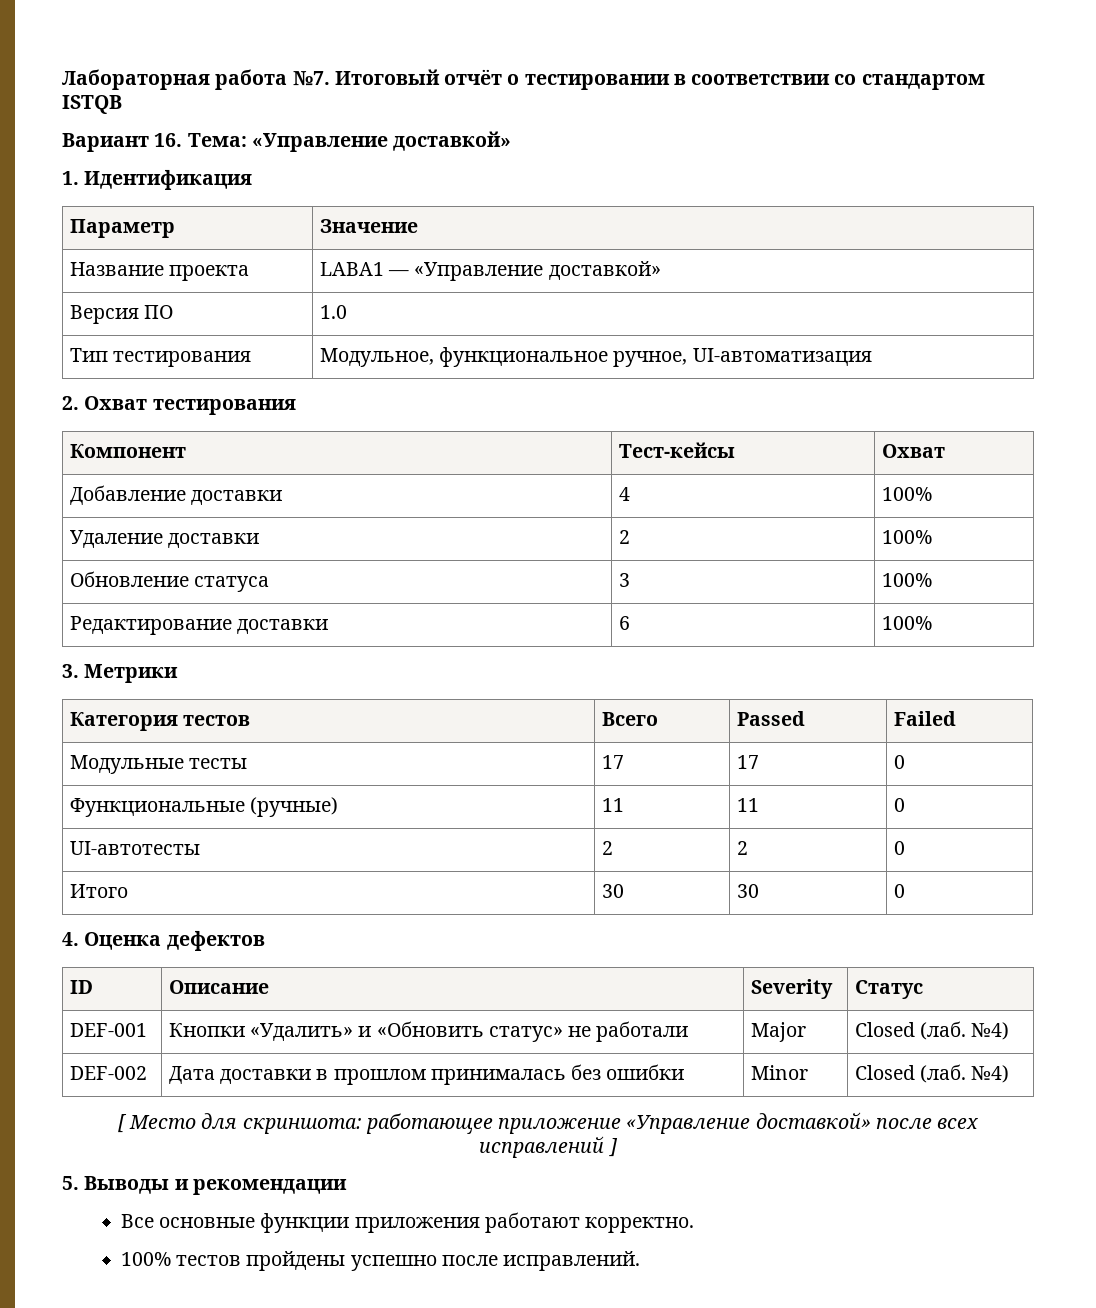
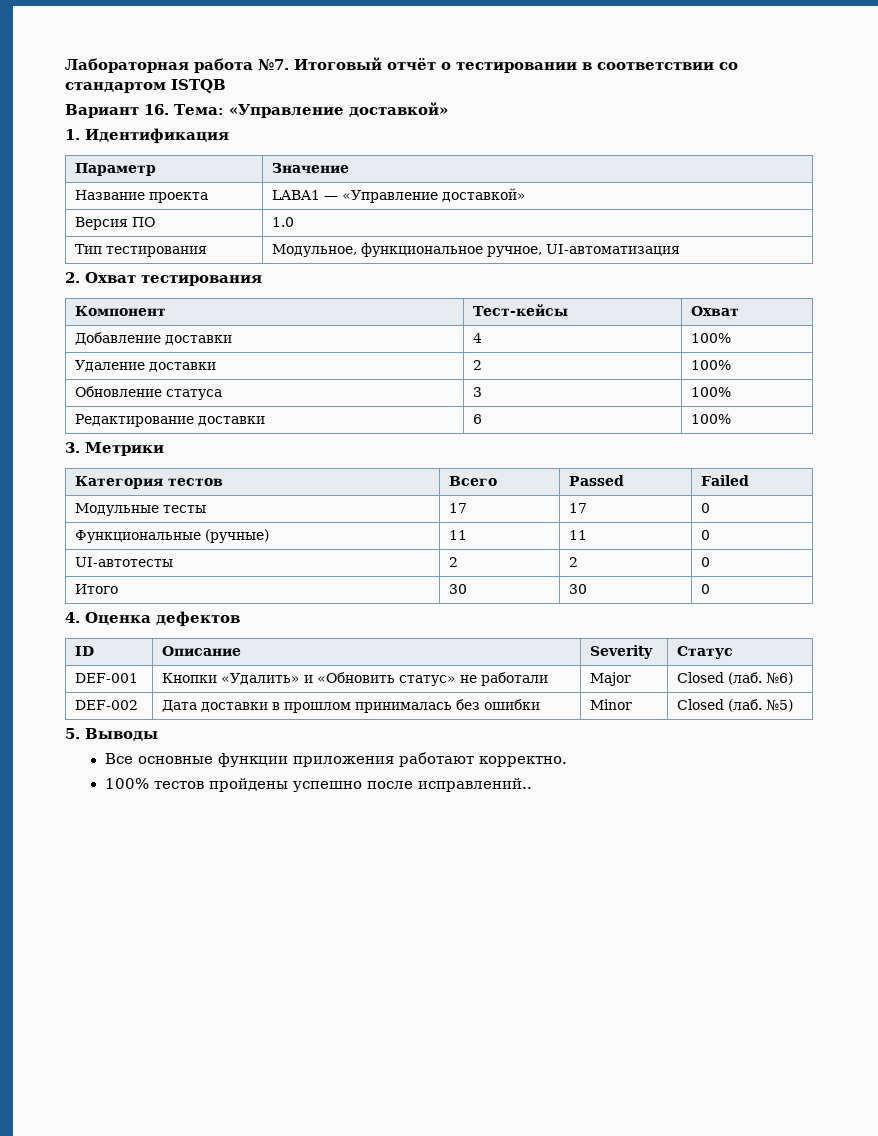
- DEF-001 | Кнопки «Удалить» и «Обновить статус» не работали | Major | Closed (лаб. №4)
+ DEF-001 | Кнопки «Удалить» и «Обновить статус» не работали | Major | Closed (лаб. №6)
- DEF-002 | Дата доставки в прошлом принималась без ошибки | Minor | Closed (лаб. №4)
- [ Место для скриншота: работающее приложение «Управление доставкой» после всех исправлений ]
+ DEF-002 | Дата доставки в прошлом принималась без ошибки | Minor | Closed (лаб. №5)
- 5. Выводы и рекомендации
+ 5. Выводы
- 100% тестов пройдены успешно после исправлений.
+ 100% тестов пройдены успешно после исправлений..

